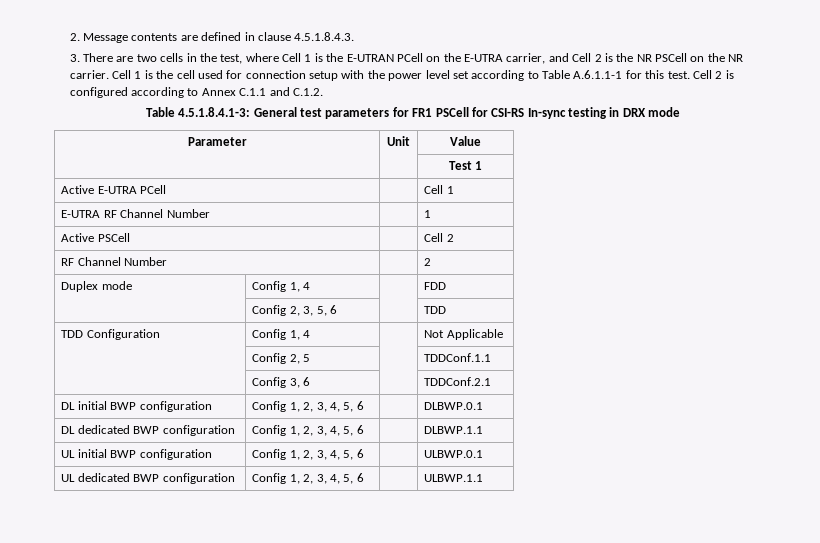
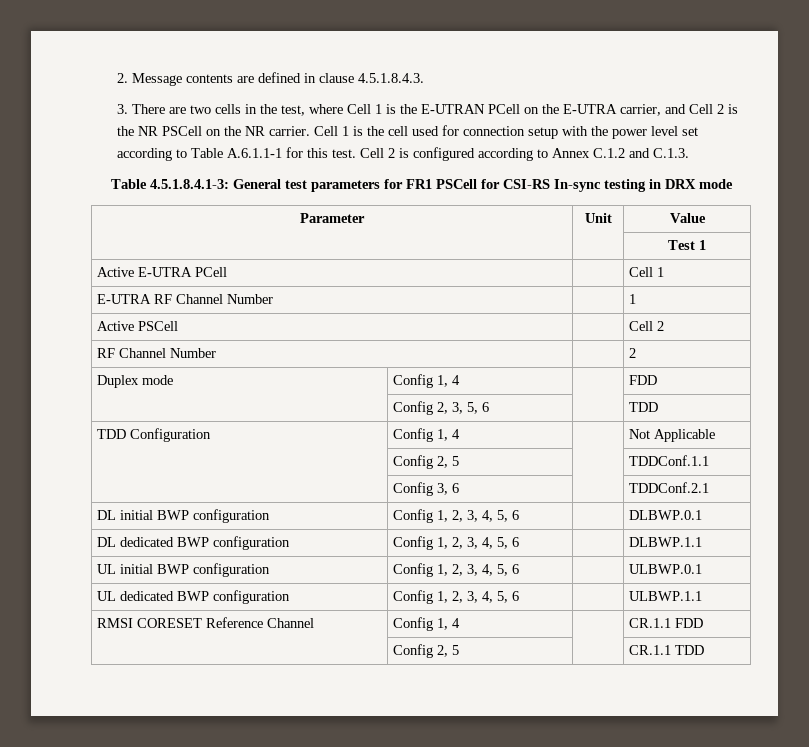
- Cell 2 is configured according to Annex C.1.1 and C.1.2.
+ Cell 2 is configured according to Annex C.1.2 and C.1.3.
+ RMSI CORESET Reference Channel | Config 1, 4 | | CR.1.1 FDD
+ | Config 2, 5 | | CR.1.1 TDD

